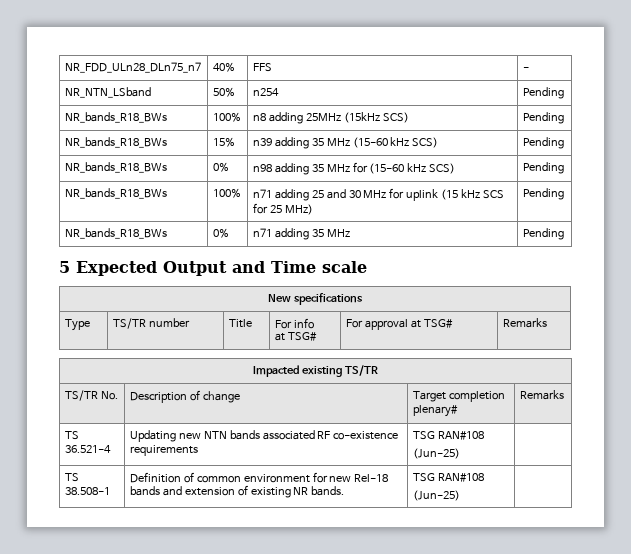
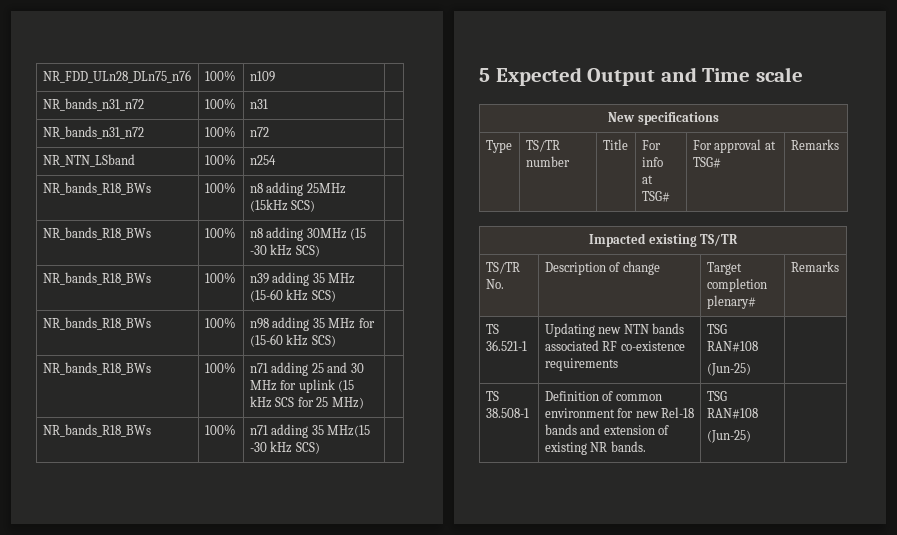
- NR_FDD_ULn28_DLn75_n7 | 40% | FFS | -
+ NR_FDD_ULn28_DLn75_n76 | 100% | n109 |
+ NR_bands_n31_n72 | 100% | n31 |
+ NR_bands_n31_n72 | 100% | n72 |
- NR_NTN_LSband | 50% | n254 | Pending
+ NR_NTN_LSband | 100% | n254 |
- NR_bands_R18_BWs | 100% | n8 adding 25MHz (15kHz SCS) | Pending
- NR_bands_R18_BWs | 15% | n39 adding 35 MHz (15-60 kHz SCS) | Pending
- NR_bands_R18_BWs | 0% | n98 adding 35 MHz for (15-60 kHz SCS) | Pending
+ NR_bands_R18_BWs | 100% | n8 adding 25MHz (15kHz SCS) |
+ NR_bands_R18_BWs | 100% | n8 adding 30MHz (15 -30 kHz SCS) |
+ NR_bands_R18_BWs | 100% | n39 adding 35 MHz (15-60 kHz SCS) |
+ NR_bands_R18_BWs | 100% | n98 adding 35 MHz for (15-60 kHz SCS) |
- NR_bands_R18_BWs | 100% | n71 adding 25 and 30 MHz for uplink (15 kHz SCS for 25 MHz) | Pending
- NR_bands_R18_BWs | 0% | n71 adding 35 MHz | Pending
+ NR_bands_R18_BWs | 100% | n71 adding 25 and 30 MHz for uplink (15 kHz SCS for 25 MHz) |
+ NR_bands_R18_BWs | 100% | n71 adding 35 MHz(15 -30 kHz SCS) |
- TS 36.521-4 | Updating new NTN bands associated RF co-existence requirements | TSG RAN#108
+ TS 36.521-1 | Updating new NTN bands associated RF co-existence requirements | TSG RAN#108

